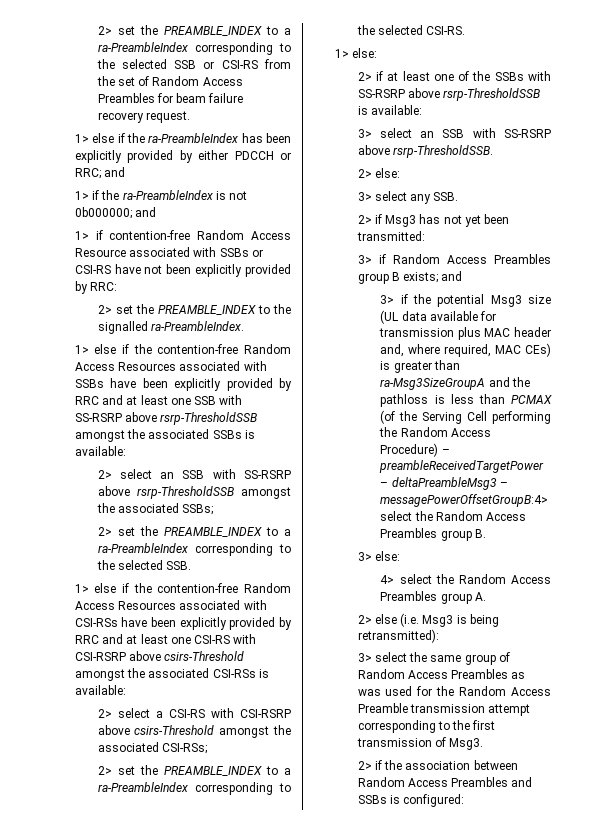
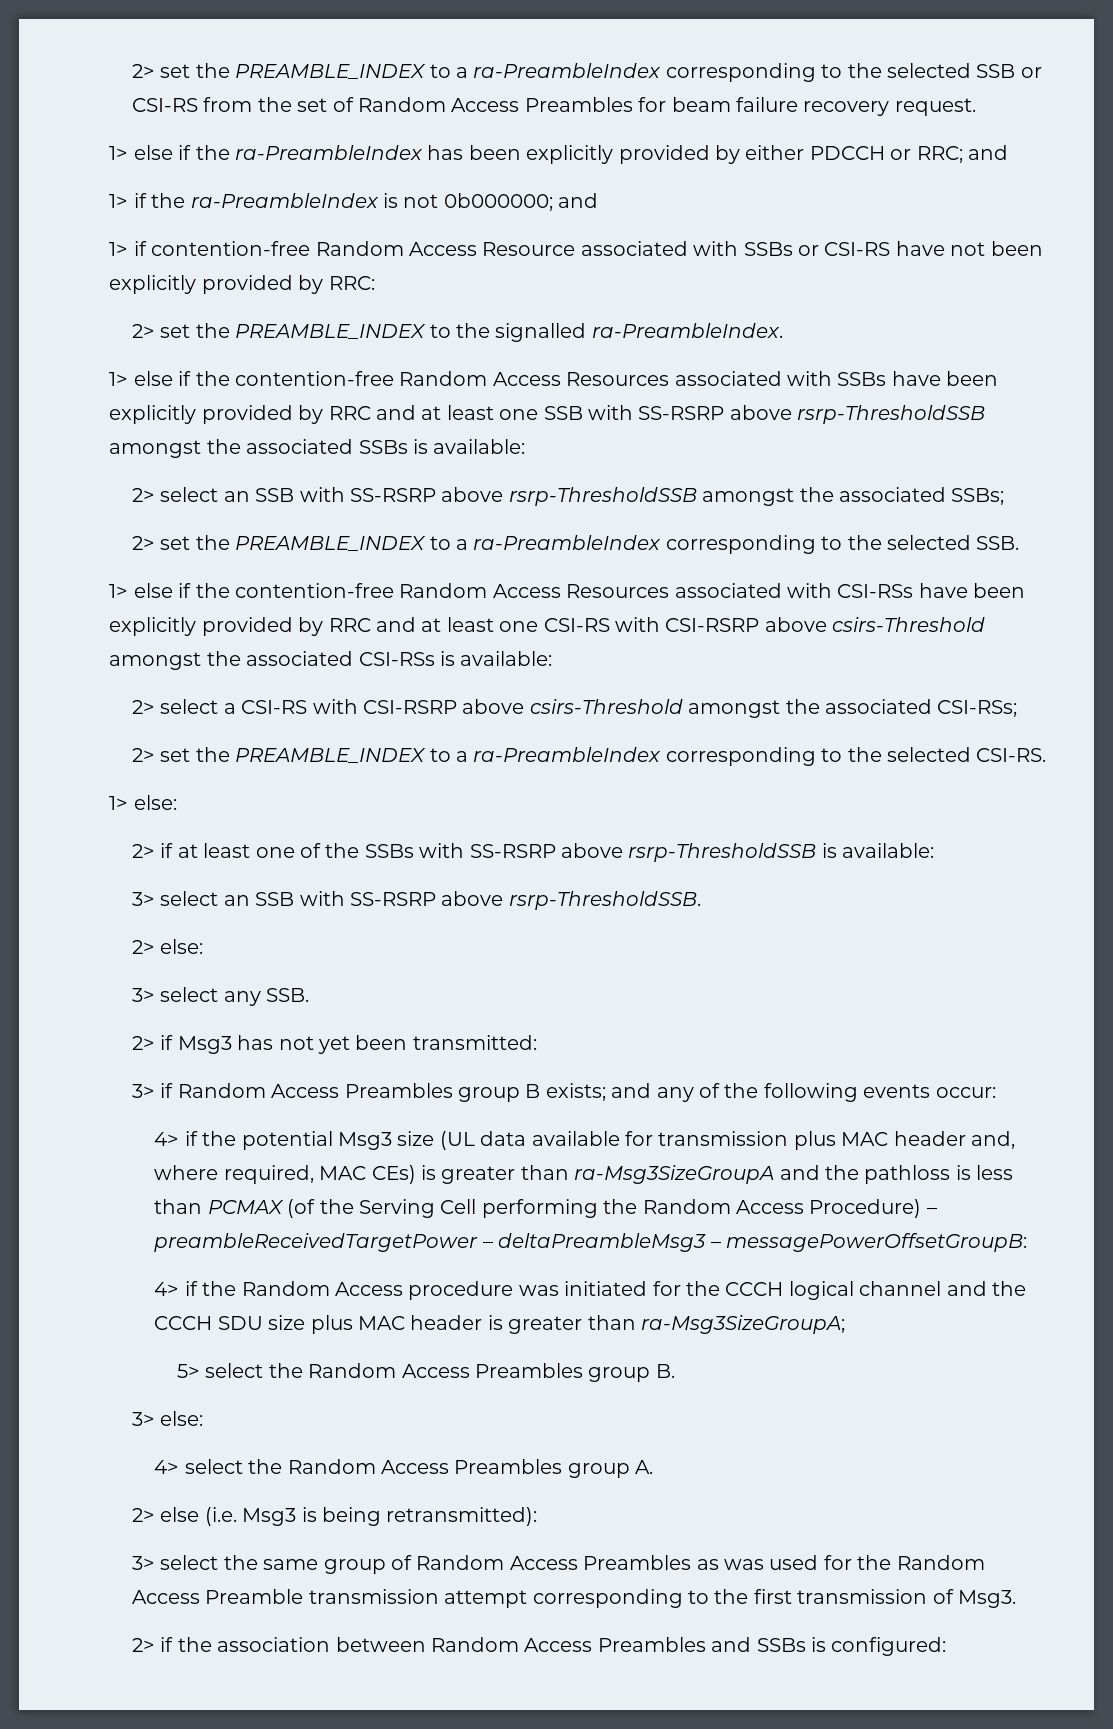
- 3> if Random Access Preambles group B exists; and
- 3> if the potential Msg3 size (UL data available for transmission plus MAC header and, where required, MAC CEs) is greater than ra-Msg3SizeGroupA and the pathloss is less than PCMAX (of the Serving Cell performing the Random Access Procedure) – preambleReceivedTargetPower – deltaPreambleMsg3 – messagePowerOffsetGroupB:4> select the Random Access Preambles group B.
+ 3> if Random Access Preambles group B exists; and any of the following events occur:
+ 4> if the potential Msg3 size (UL data available for transmission plus MAC header and, where required, MAC CEs) is greater than ra-Msg3SizeGroupA and the pathloss is less than PCMAX (of the Serving Cell performing the Random Access Procedure) – preambleReceivedTargetPower – deltaPreambleMsg3 – messagePowerOffsetGroupB:
+ 4> if the Random Access procedure was initiated for the CCCH logical channel and the CCCH SDU size plus MAC header is greater than ra-Msg3SizeGroupA;
+ 5> select the Random Access Preambles group B.

